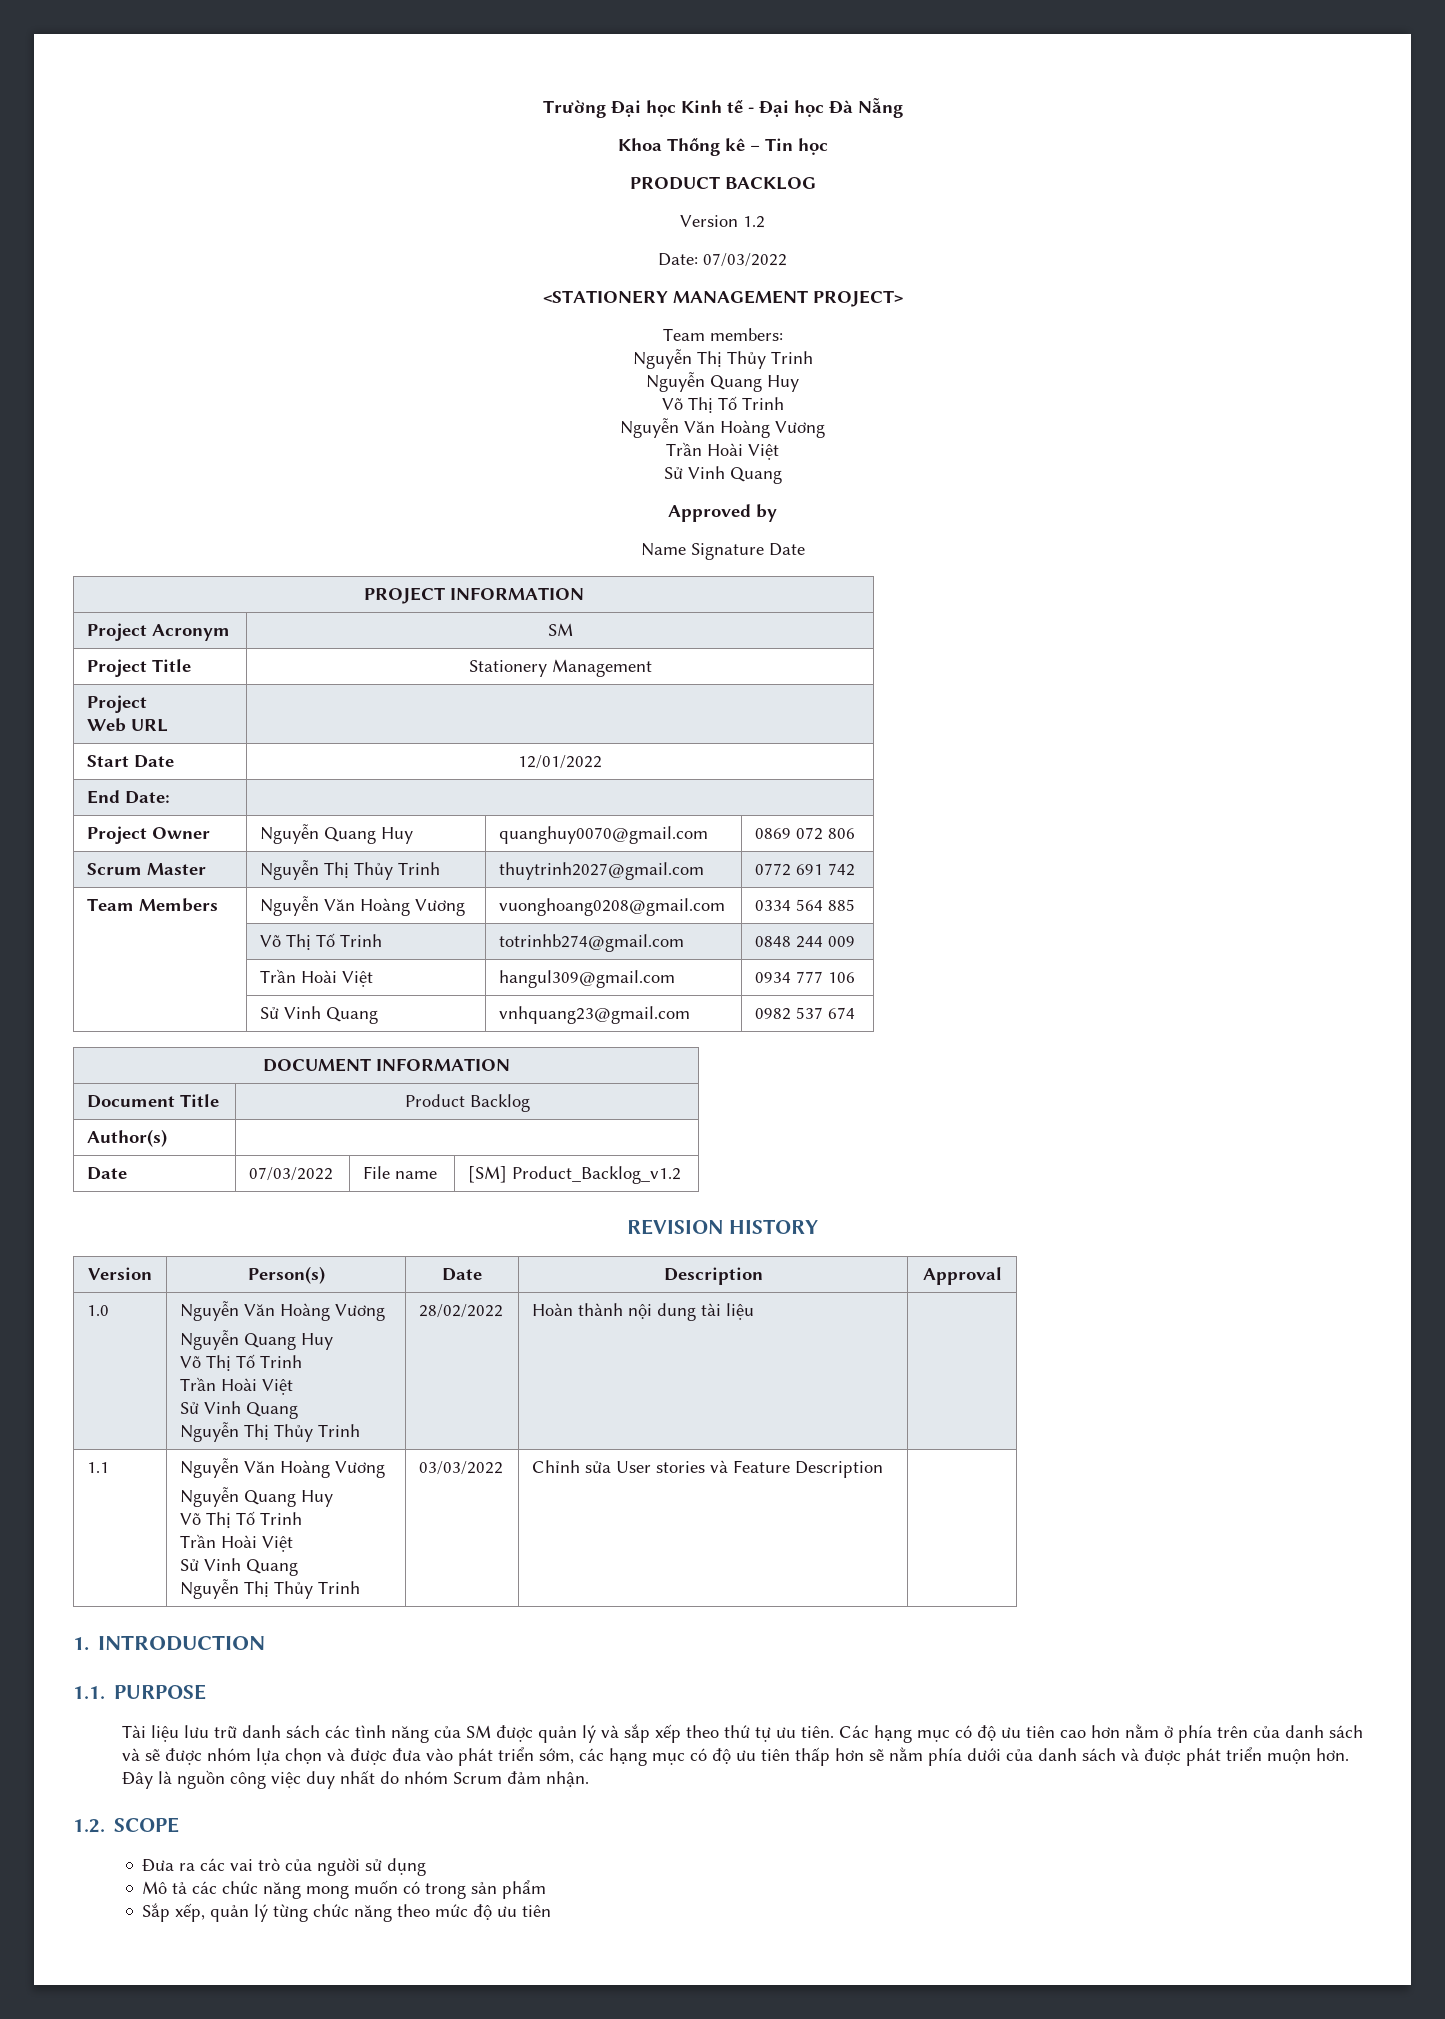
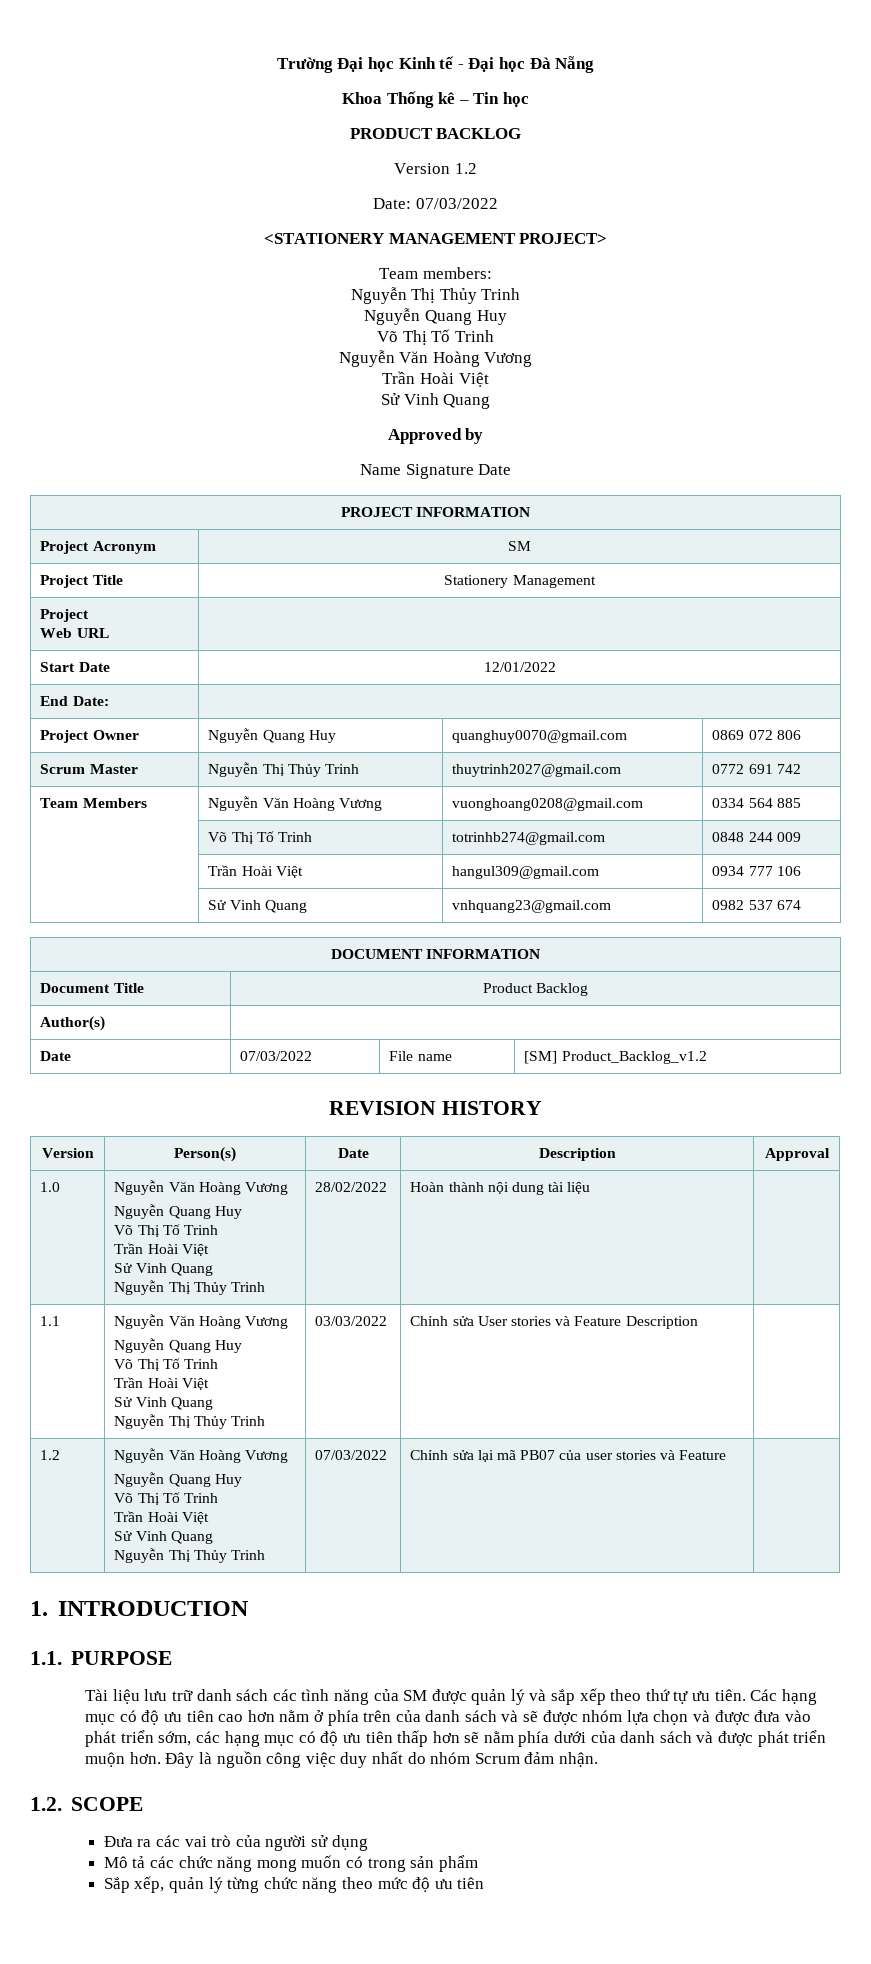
+ 1.2 | Nguyễn Văn Hoàng Vương
+ Nguyễn Quang Huy
+ Võ Thị Tố Trinh
+ Trần Hoài Việt
+ Sử Vinh Quang
+ Nguyễn Thị Thủy Trinh | 07/03/2022 | Chỉnh sửa lại mã PB07 của user stories và Feature |

